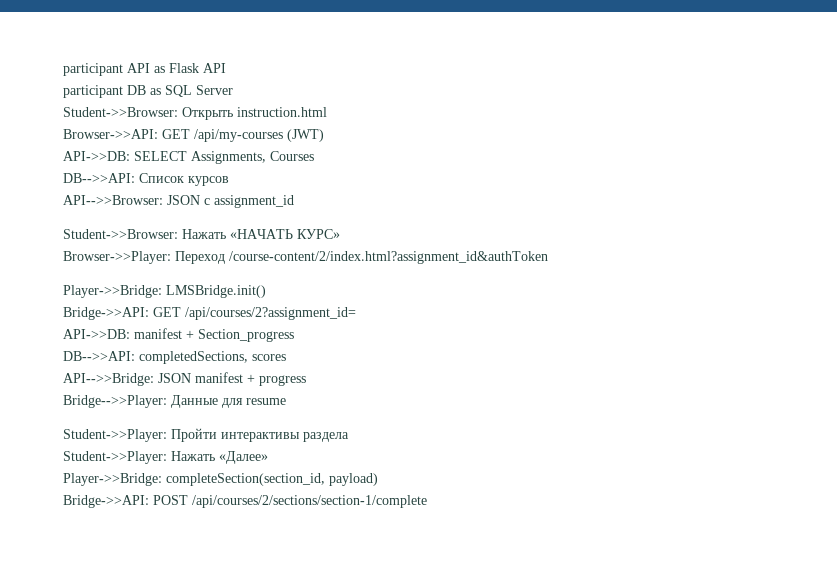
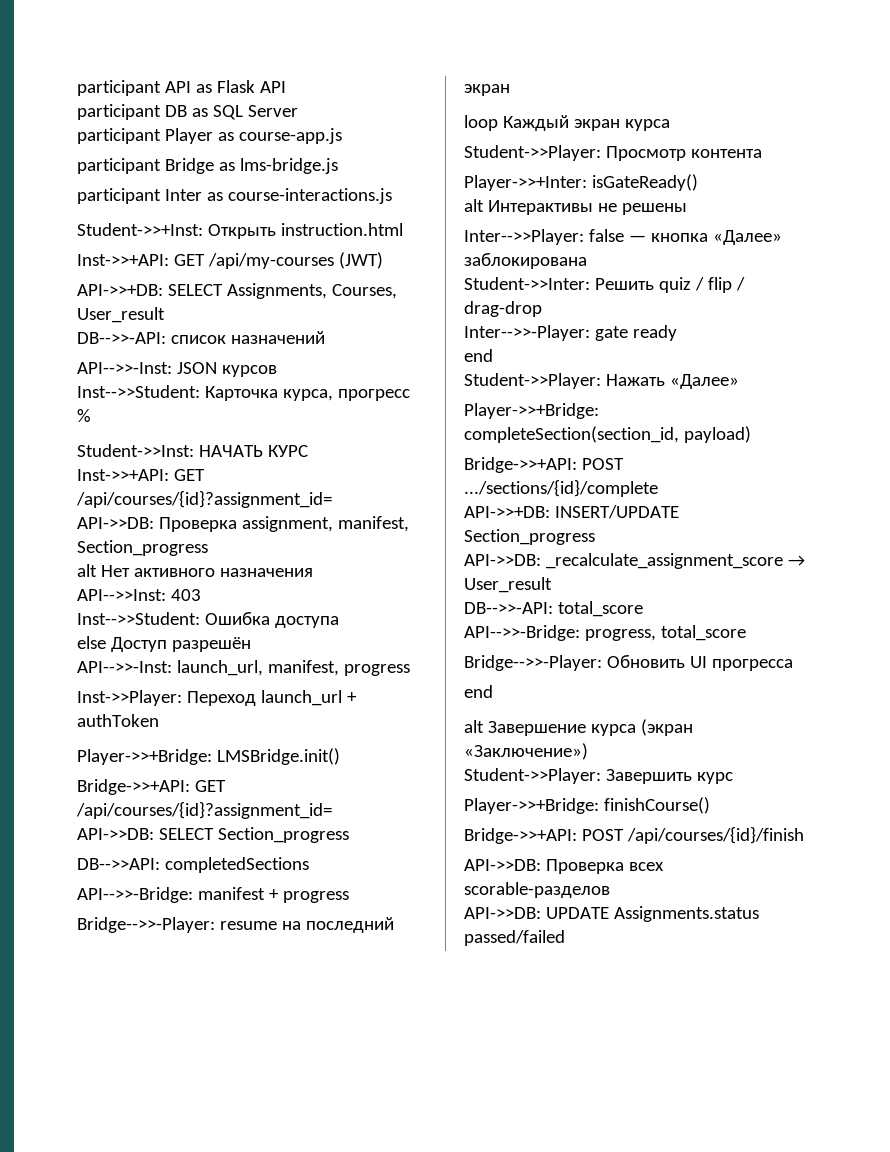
- Student->>Browser: Открыть instruction.html
+ participant Player as course-app.js
+ participant Bridge as lms-bridge.js
+ participant Inter as course-interactions.js
+ Student->>+Inst: Открыть instruction.html
- Browser->>API: GET /api/my-courses (JWT)
+ Inst->>+API: GET /api/my-courses (JWT)
- API->>DB: SELECT Assignments, Courses
- DB-->>API: Список курсов
- API-->>Browser: JSON с assignment_id
- Student->>Browser: Нажать «НАЧАТЬ КУРС»
- Browser->>Player: Переход /course-content/2/index.html?assignment_id&authToken
- Player->>Bridge: LMSBridge.init()
- Bridge->>API: GET /api/courses/2?assignment_id=
- API->>DB: manifest + Section_progress
- DB-->>API: completedSections, scores
- API-->>Bridge: JSON manifest + progress
- Bridge-->>Player: Данные для resume
- Student->>Player: Пройти интерактивы раздела
+ API->>+DB: SELECT Assignments, Courses, User_result
+ DB-->>-API: список назначений
+ API-->>-Inst: JSON курсов
+ Inst-->>Student: Карточка курса, прогресс %
+ Student->>Inst: НАЧАТЬ КУРС
+ Inst->>+API: GET /api/courses/{id}?assignment_id=
+ API->>DB: Проверка assignment, manifest, Section_progress
+ alt Нет активного назначения
+ API-->>Inst: 403
+ Inst-->>Student: Ошибка доступа
+ else Доступ разрешён
+ API-->>-Inst: launch_url, manifest, progress
+ Inst->>Player: Переход launch_url + authToken
+ Player->>+Bridge: LMSBridge.init()
+ Bridge->>+API: GET /api/courses/{id}?assignment_id=
+ API->>DB: SELECT Section_progress
+ DB-->>API: completedSections
+ API-->>-Bridge: manifest + progress
+ Bridge-->>-Player: resume на последний экран
+ loop Каждый экран курса
+ Student->>Player: Просмотр контента
+ Player->>+Inter: isGateReady()
+ alt Интерактивы не решены
+ Inter-->>Player: false — кнопка «Далее» заблокирована
+ Student->>Inter: Решить quiz / flip / drag-drop
+ Inter-->>-Player: gate ready
+ end
- Player->>Bridge: completeSection(section_id, payload)
+ Player->>+Bridge: completeSection(section_id, payload)
- Bridge->>API: POST /api/courses/2/sections/section-1/complete
+ Bridge->>+API: POST .../sections/{id}/complete
+ API->>+DB: INSERT/UPDATE Section_progress
+ API->>DB: _recalculate_assignment_score → User_result
+ DB-->>-API: total_score
+ API-->>-Bridge: progress, total_score
+ Bridge-->>-Player: Обновить UI прогресса
+ end
+ alt Завершение курса (экран «Заключение»)
+ Student->>Player: Завершить курс
+ Player->>+Bridge: finishCourse()
+ Bridge->>+API: POST /api/courses/{id}/finish
+ API->>DB: Проверка всех scorable-разделов
+ API->>DB: UPDATE Assignments.status passed/failed

